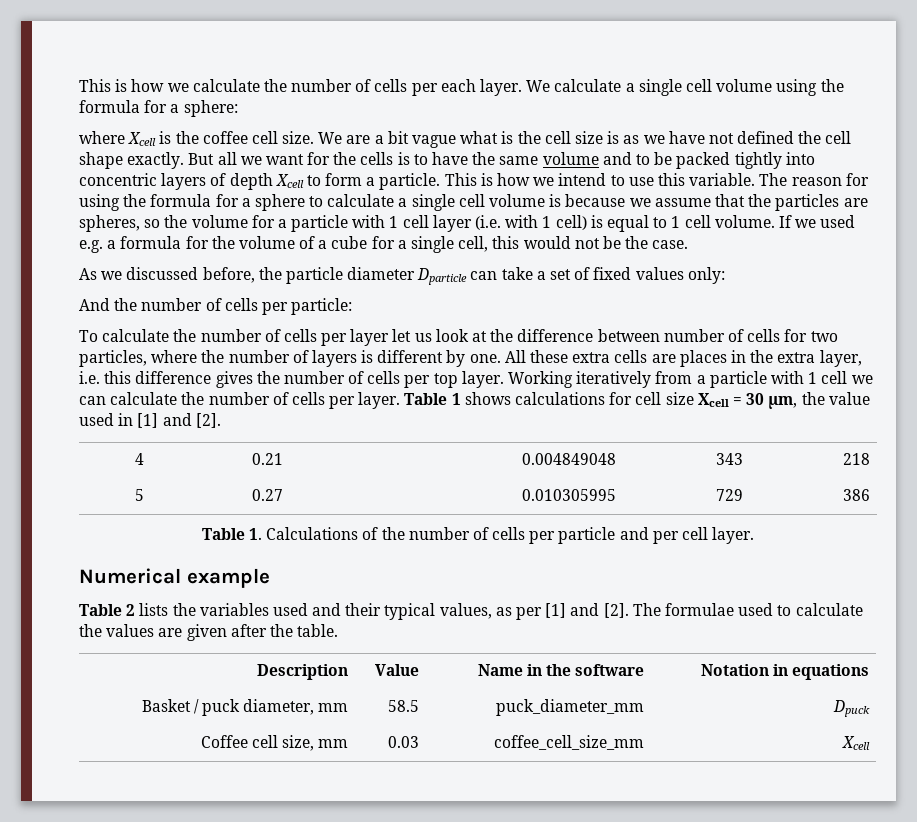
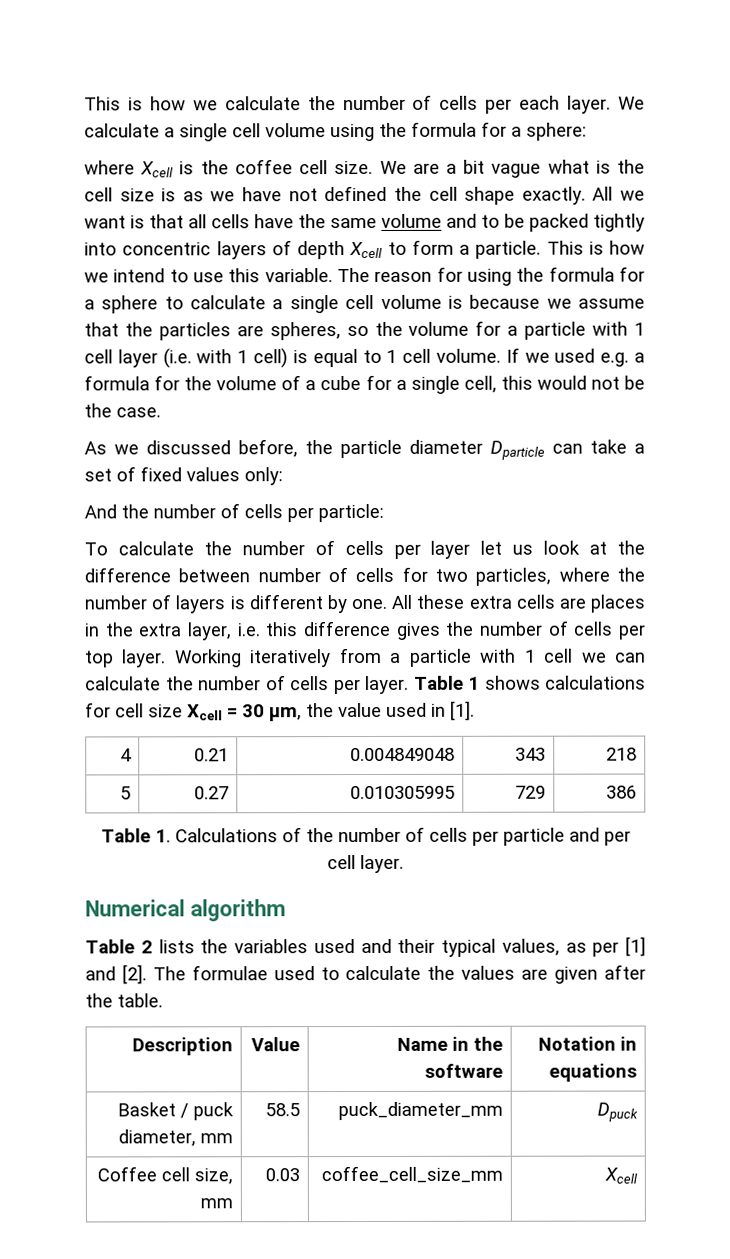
- But all we want for the cells is to have the same volume and to be packed tightly into concentric layers of depth Xcell to form a particle.
+ All we want is that all cells have the same volume and to be packed tightly into concentric layers of depth Xcell to form a particle.
- Table 1 shows calculations for cell size Xcell = 30 µm, the value used in [1] and [2].
+ Table 1 shows calculations for cell size Xcell = 30 µm, the value used in [1].
- Numerical example
+ Numerical algorithm

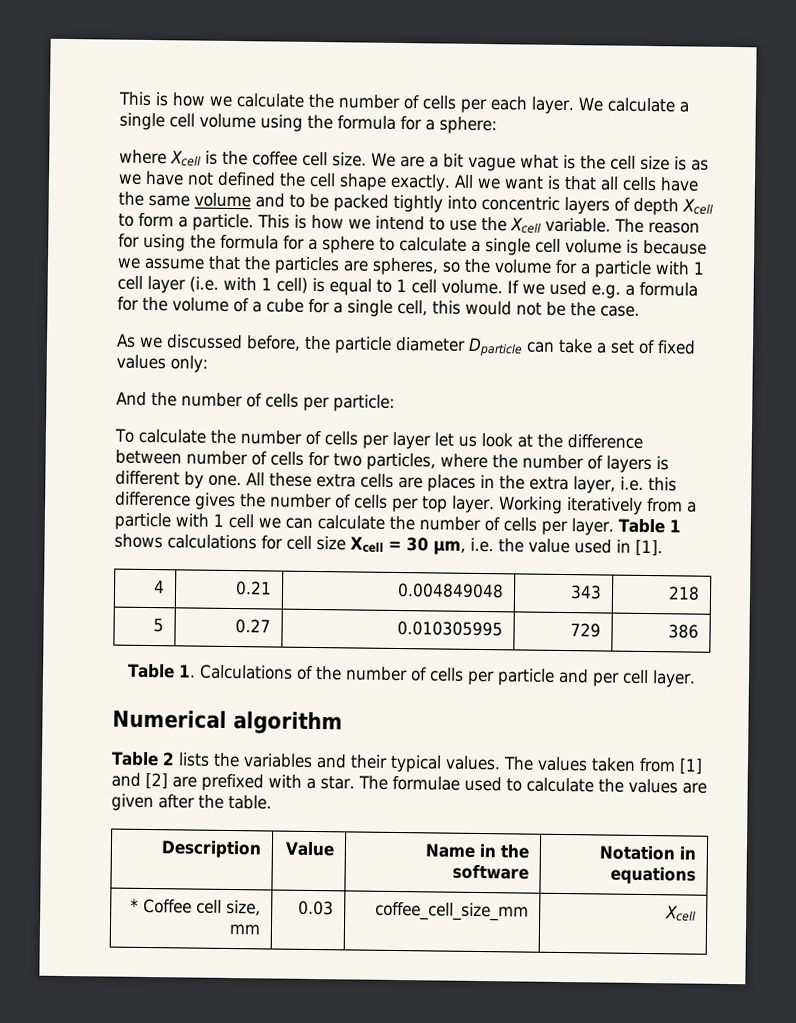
- This is how we intend to use this variable.
+ This is how we intend to use the Xcell variable.
- Table 1 shows calculations for cell size Xcell = 30 µm, the value used in [1].
+ Table 1 shows calculations for cell size Xcell = 30 µm, i.e. the value used in [1].
- Table 2 lists the variables used and their typical values, as per [1] and [2].
+ Table 2 lists the variables and their typical values. The values taken from [1] and [2] are prefixed with a star.
- Basket / puck diameter, mm | 58.5 | puck_diameter_mm | Dpuck
- Coffee cell size, mm | 0.03 | coffee_cell_size_mm | Xcell
+ * Coffee cell size, mm | 0.03 | coffee_cell_size_mm | Xcell

